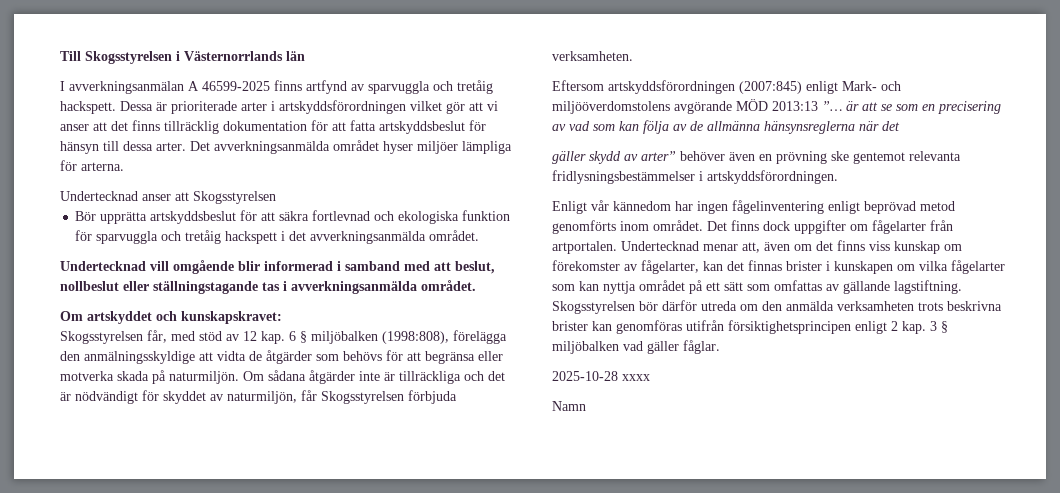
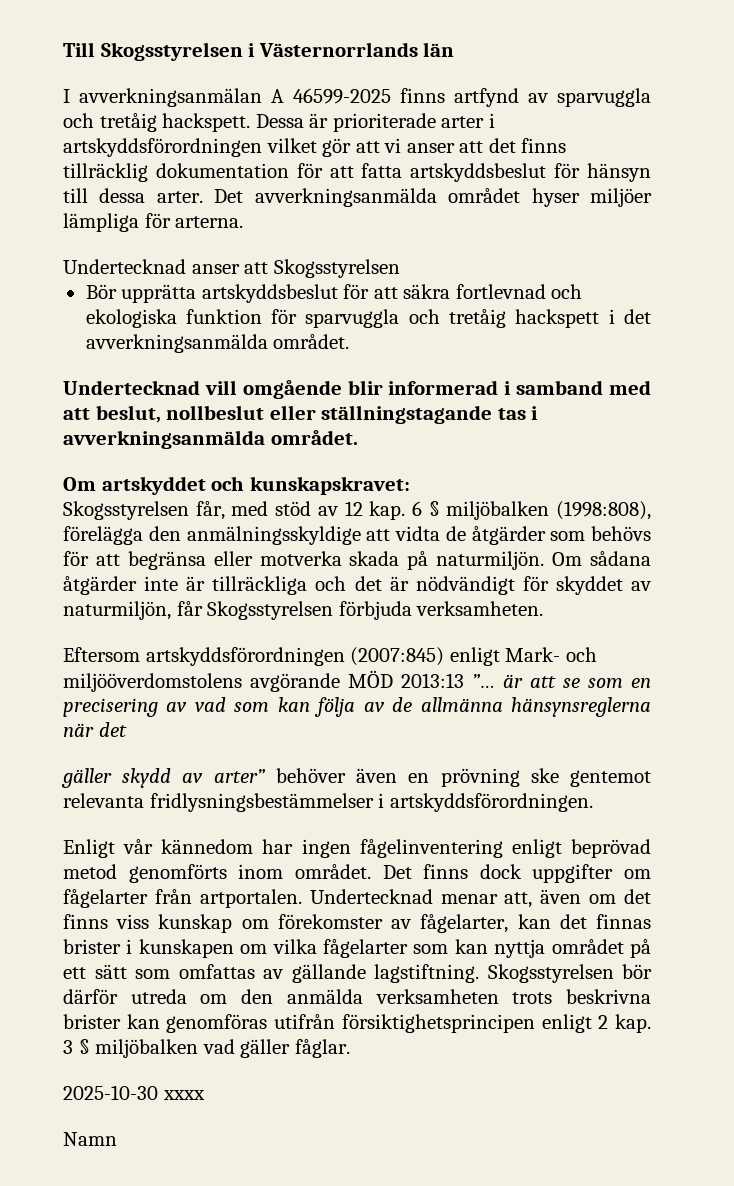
- 2025-10-28 xxxx
+ 2025-10-30 xxxx

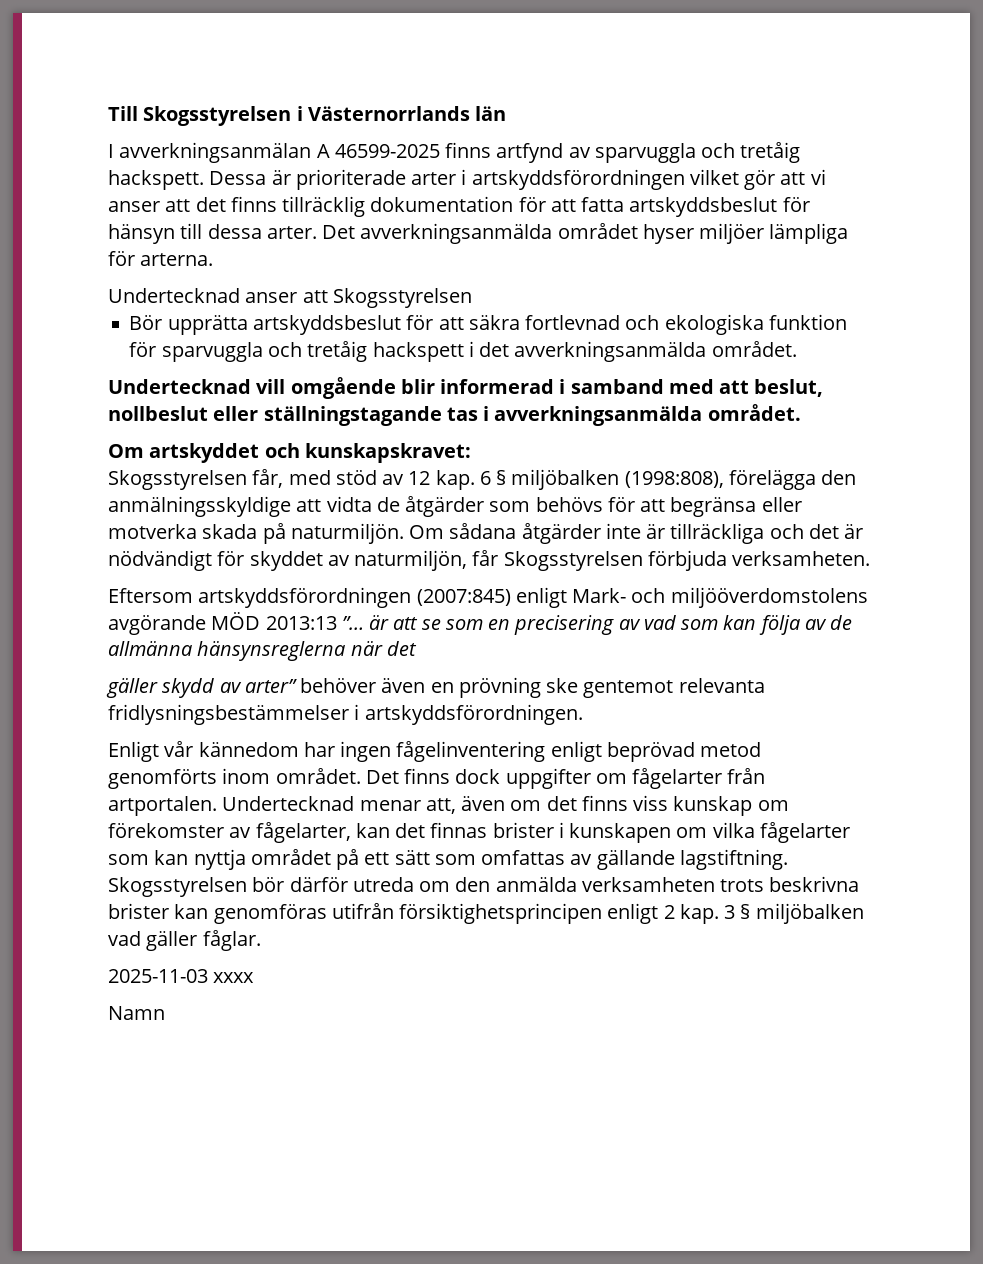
- 2025-10-30 xxxx
+ 2025-11-03 xxxx

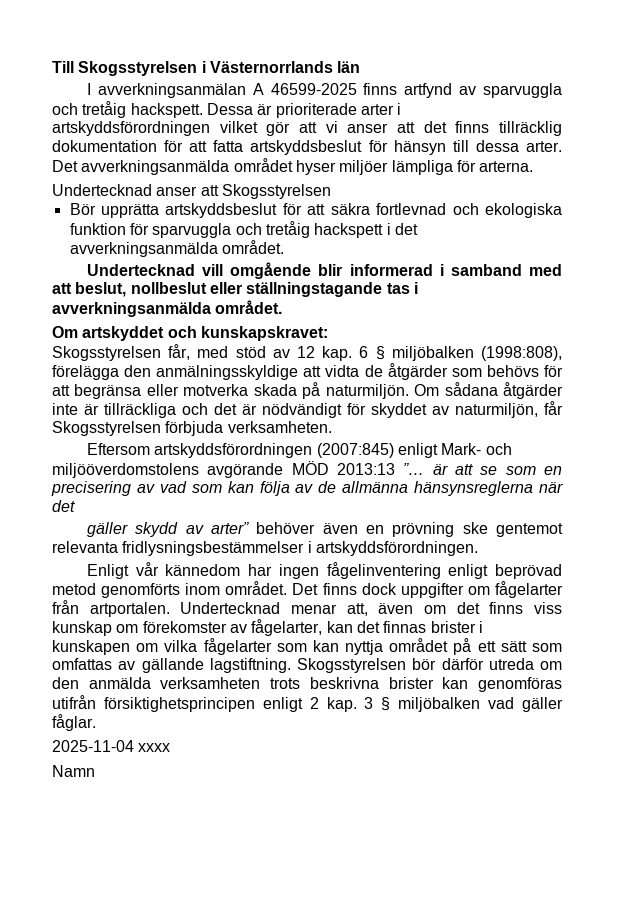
- 2025-11-03 xxxx
+ 2025-11-04 xxxx

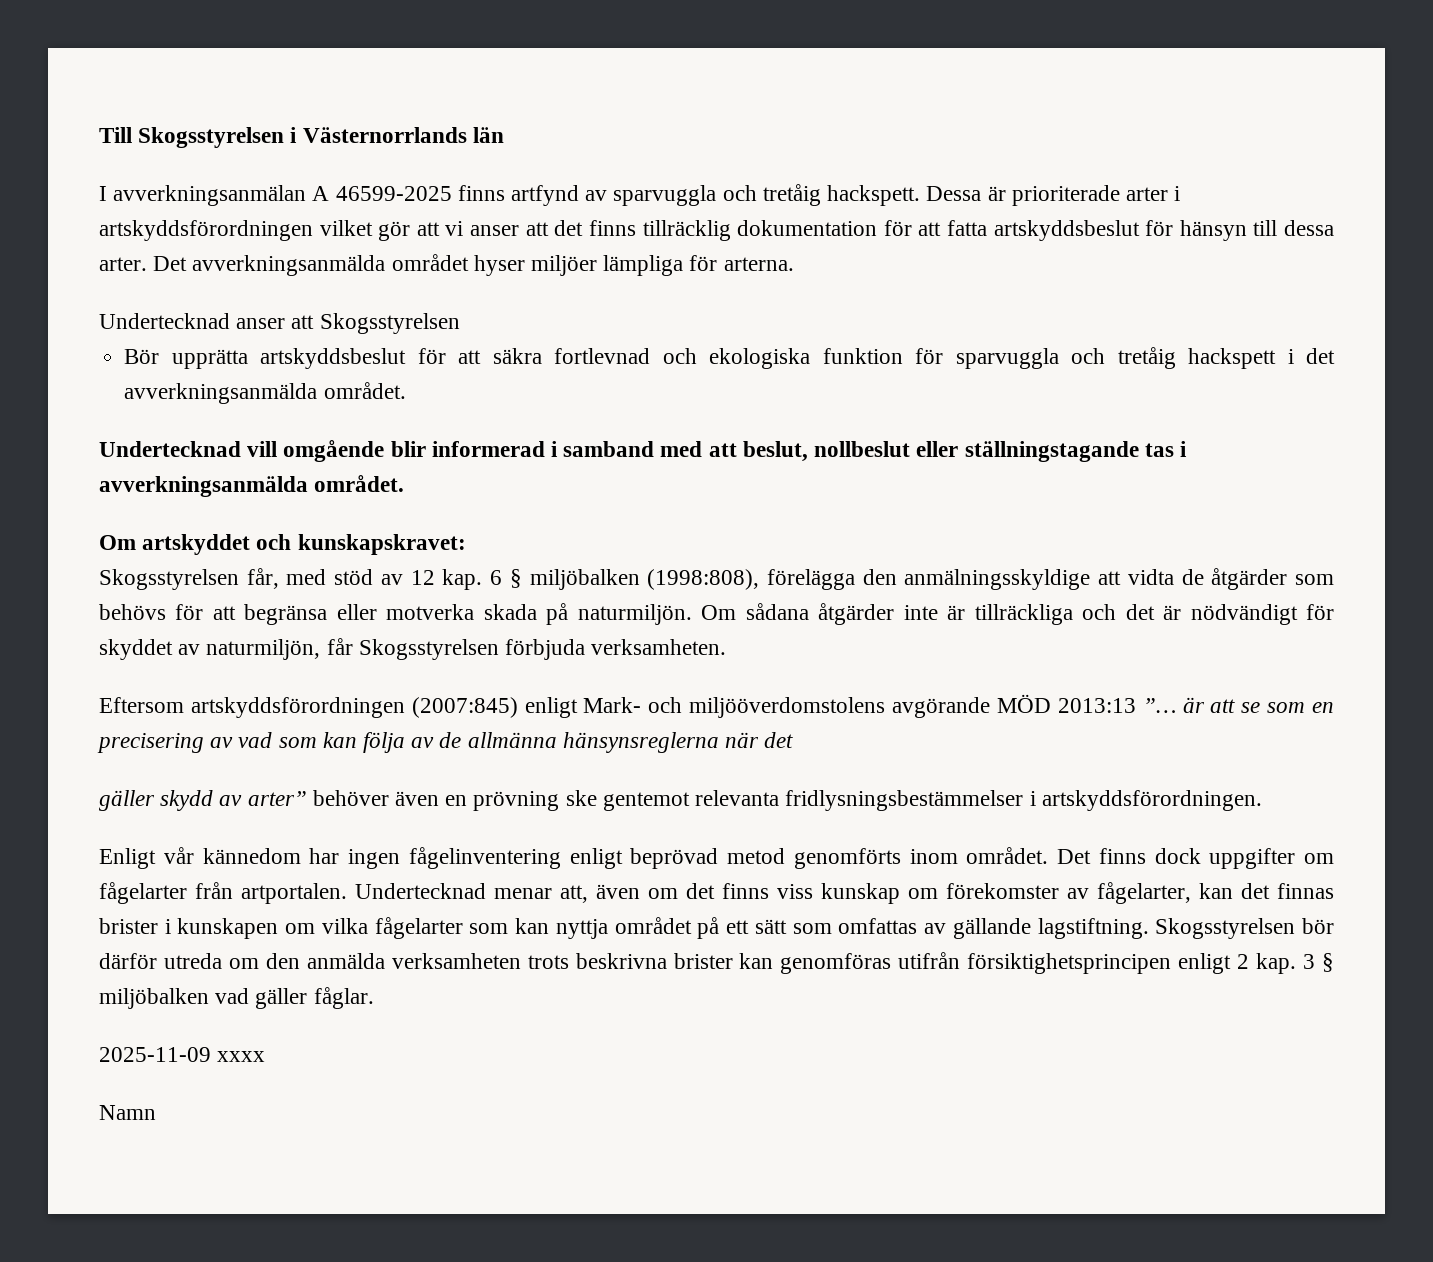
- 2025-11-04 xxxx
+ 2025-11-09 xxxx

